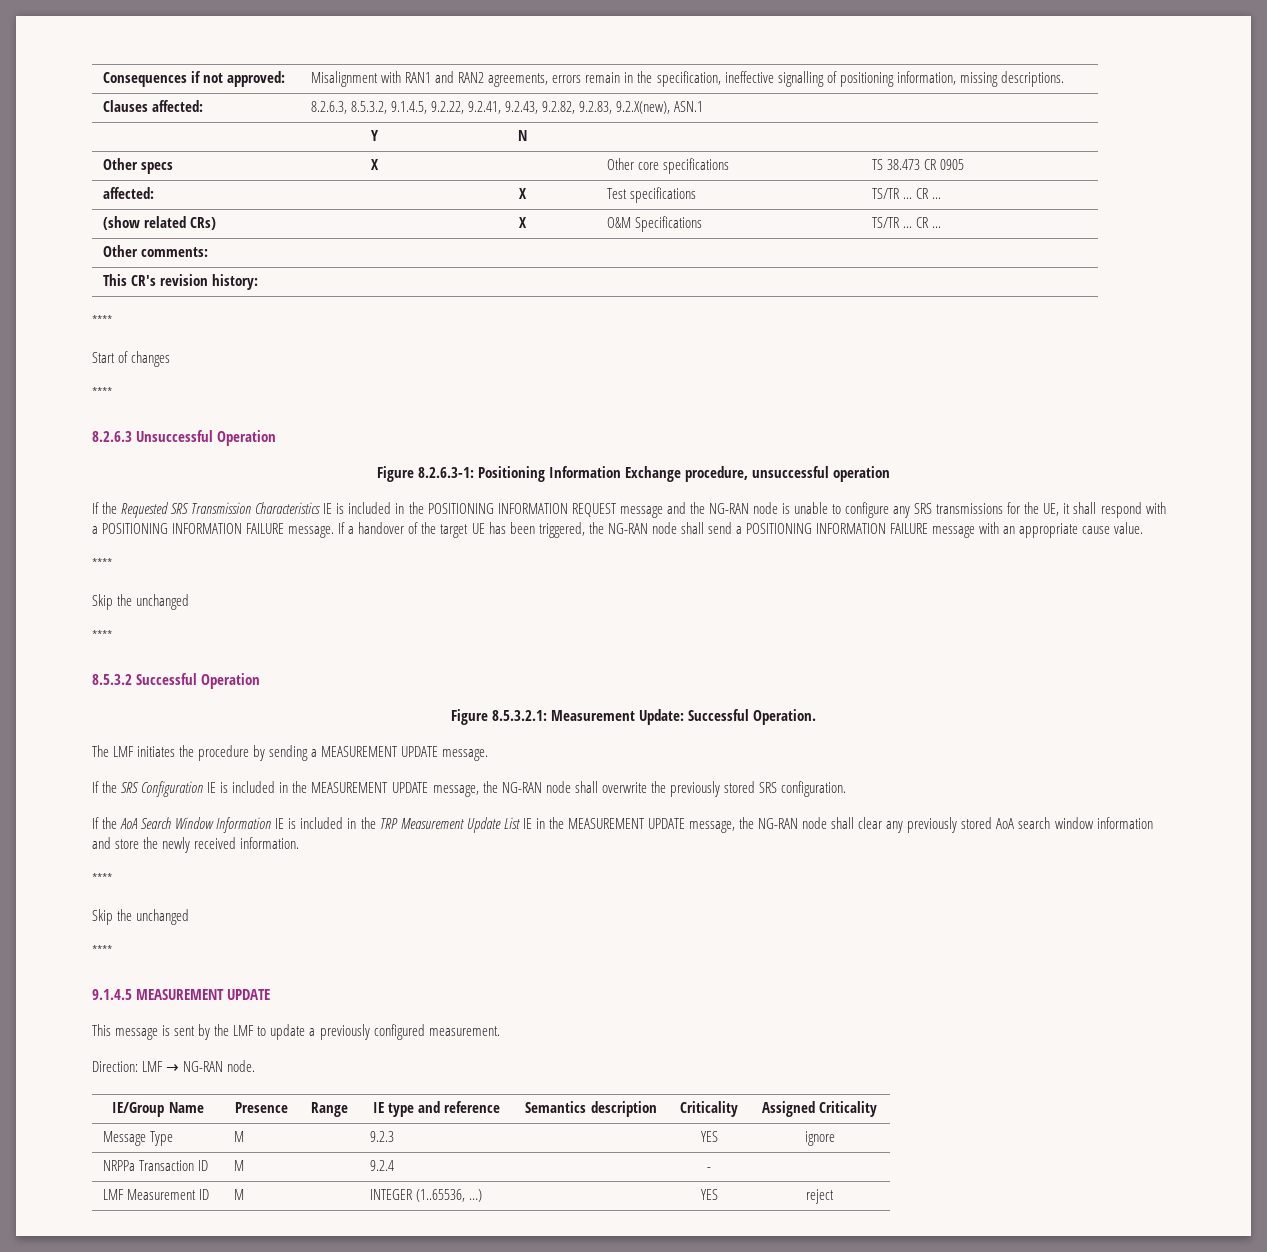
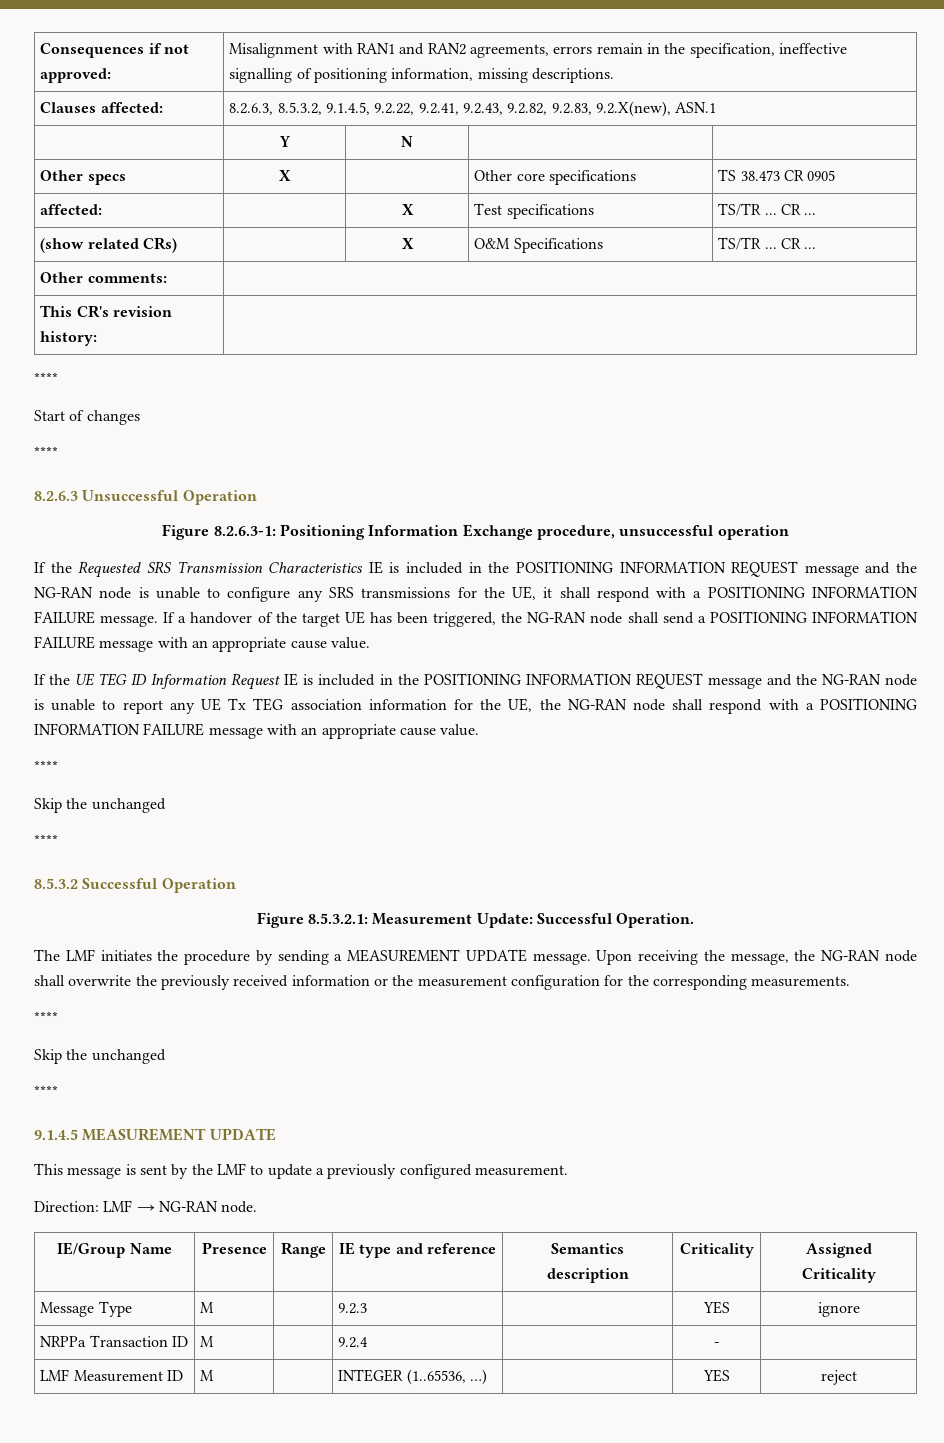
+ If the UE TEG ID Information Request IE is included in the POSITIONING INFORMATION REQUEST message and the NG-RAN node is unable to report any UE Tx TEG association information for the UE, the NG-RAN node shall respond with a POSITIONING INFORMATION FAILURE message with an appropriate cause value.
- The LMF initiates the procedure by sending a MEASUREMENT UPDATE message.
- If the SRS Configuration IE is included in the MEASUREMENT UPDATE message, the NG-RAN node shall overwrite the previously stored SRS configuration.
- If the AoA Search Window Information IE is included in the TRP Measurement Update List IE in the MEASUREMENT UPDATE message, the NG-RAN node shall clear any previously stored AoA search window information and store the newly received information.
+ The LMF initiates the procedure by sending a MEASUREMENT UPDATE message. Upon receiving the message, the NG-RAN node shall overwrite the previously received information or the measurement configuration for the corresponding measurements.

